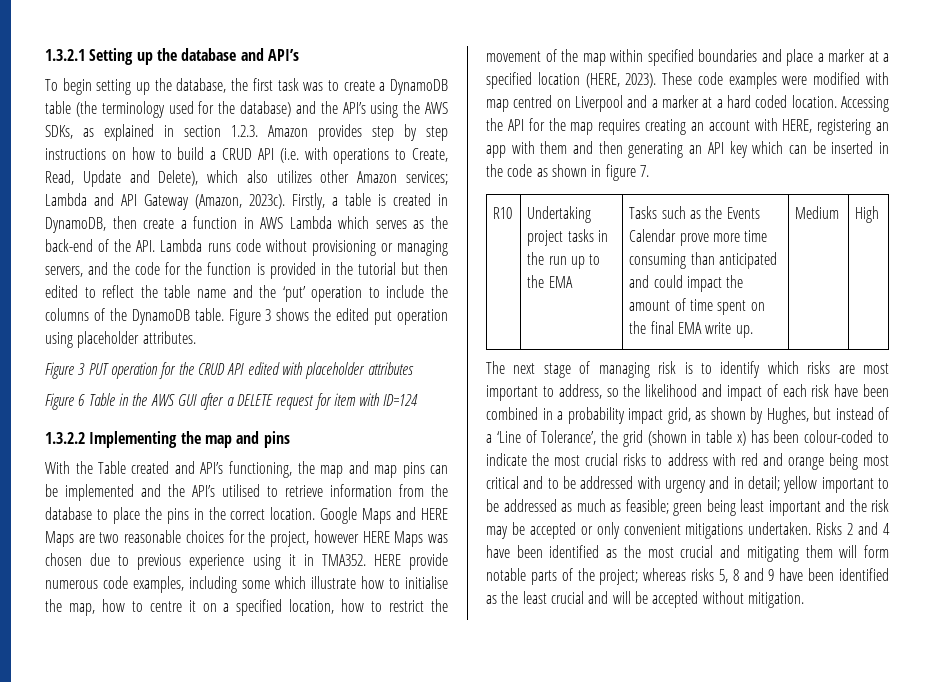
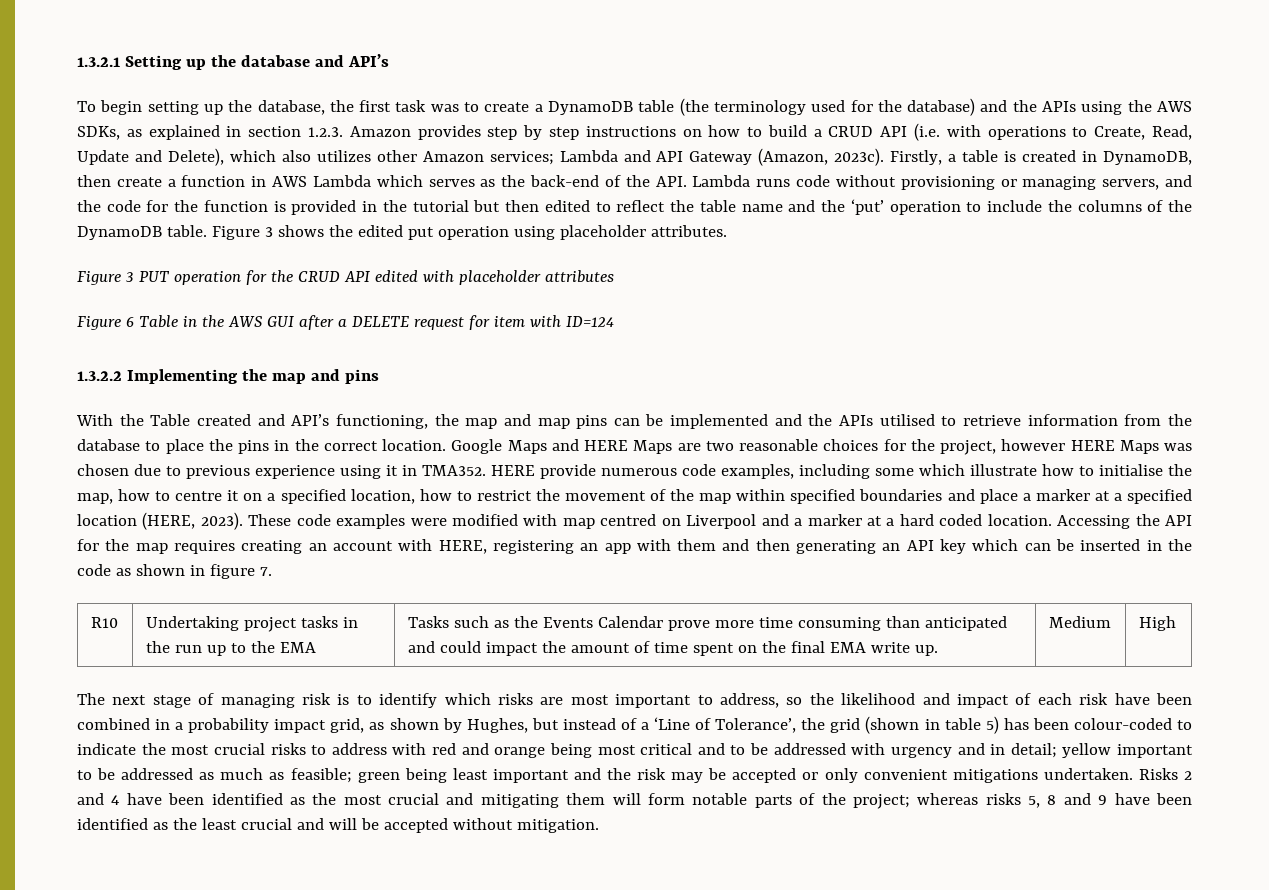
- To begin setting up the database, the first task was to create a DynamoDB table (the terminology used for the database) and the API’s using the AWS SDKs, as explained in section 1.2.3. Amazon provides step by step instructions on how to build a CRUD API (i.e. with operations to Create, Read, Update and Delete), which also utilizes other Amazon services;
+ To begin setting up the database, the first task was to create a DynamoDB table (the terminology used for the database) and the APIs using the AWS SDKs, as explained in section 1.2.3. Amazon provides step by step instructions on how to build a CRUD API (i.e. with operations to Create, Read, Update and Delete), which also utilizes other Amazon services;
- With the Table created and API’s functioning, the map and map pins can be implemented and the API’s utilised to retrieve information from the database to place the pins in the correct location.
+ With the Table created and API’s functioning, the map and map pins can be implemented and the APIs utilised to retrieve information from the database to place the pins in the correct location.
- The next stage of managing risk is to identify which risks are most important to address, so the likelihood and impact of each risk have been combined in a probability impact grid, as shown by Hughes, but instead of a ‘Line of Tolerance’, the grid (shown in table x) has been colour-coded to indicate the most crucial risks to address with red and orange being most critical and to be addressed with urgency and in detail;
+ The next stage of managing risk is to identify which risks are most important to address, so the likelihood and impact of each risk have been combined in a probability impact grid, as shown by Hughes, but instead of a ‘Line of Tolerance’, the grid (shown in table 5) has been colour-coded to indicate the most crucial risks to address with red and orange being most critical and to be addressed with urgency and in detail;

